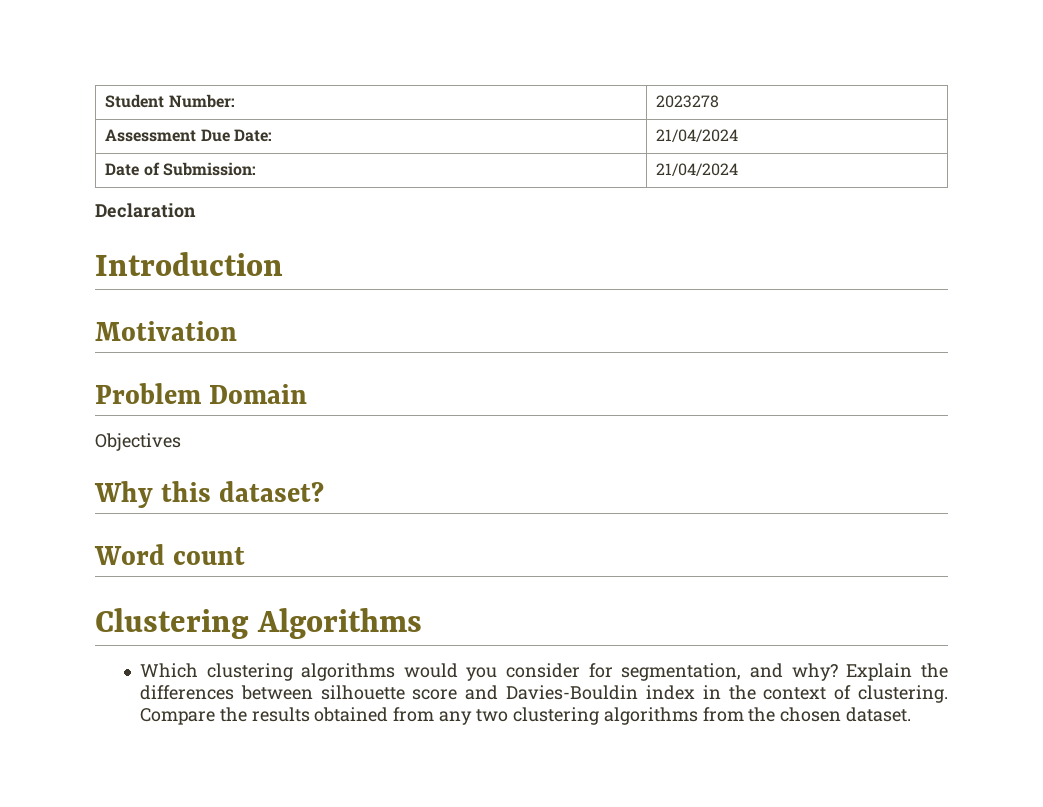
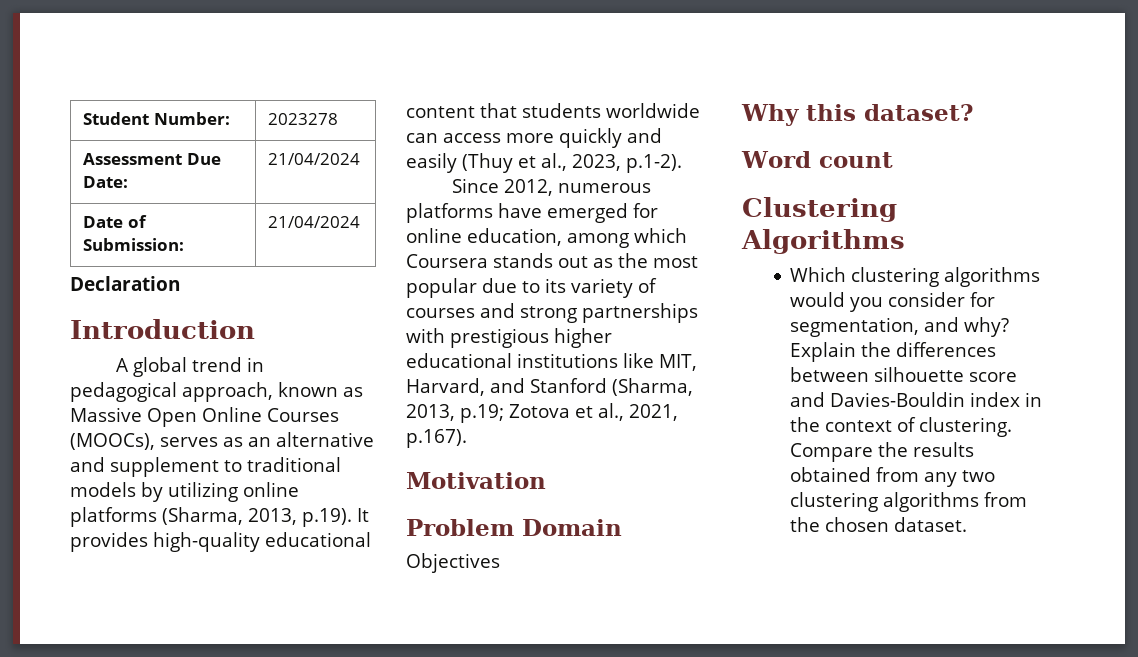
+ A global trend in pedagogical approach, known as Massive Open Online Courses (MOOCs), serves as an alternative and supplement to traditional models by utilizing online platforms (Sharma, 2013, p.19). It provides high-quality educational content that students worldwide can access more quickly and easily (Thuy et al., 2023, p.1-2).
+ Since 2012, numerous platforms have emerged for online education, among which Coursera stands out as the most popular due to its variety of courses and strong partnerships with prestigious higher educational institutions like MIT, Harvard, and Stanford (Sharma, 2013, p.19; Zotova et al., 2021, p.167).

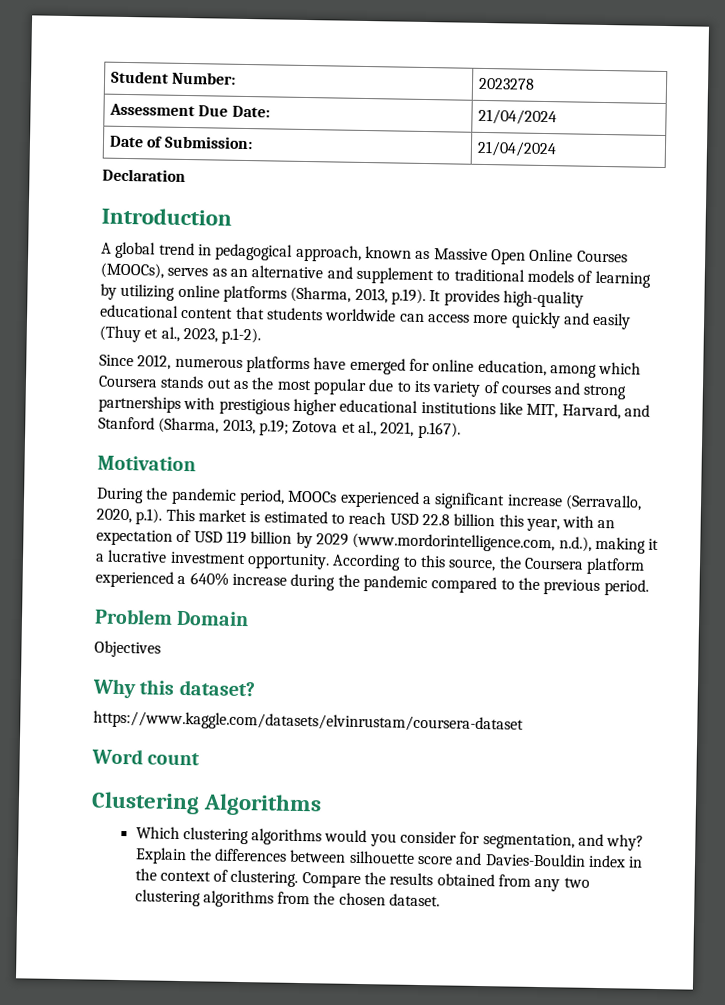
- A global trend in pedagogical approach, known as Massive Open Online Courses (MOOCs), serves as an alternative and supplement to traditional models by utilizing online platforms (Sharma, 2013, p.19). It provides high-quality educational content that students worldwide can access more quickly and easily (Thuy et al., 2023, p.1-2).
+ A global trend in pedagogical approach, known as Massive Open Online Courses (MOOCs), serves as an alternative and supplement to traditional models of learning by utilizing online platforms (Sharma, 2013, p.19). It provides high-quality educational content that students worldwide can access more quickly and easily (Thuy et al., 2023, p.1-2).
+ During the pandemic period, MOOCs experienced a significant increase (Serravallo, 2020, p.1). This market is estimated to reach USD 22.8 billion this year, with an expectation of USD 119 billion by 2029 (www.mordorintelligence.com, n.d.), making it a lucrative investment opportunity. According to this source, the Coursera platform experienced a 640% increase during the pandemic compared to the previous period.
+ https://www.kaggle.com/datasets/elvinrustam/coursera-dataset

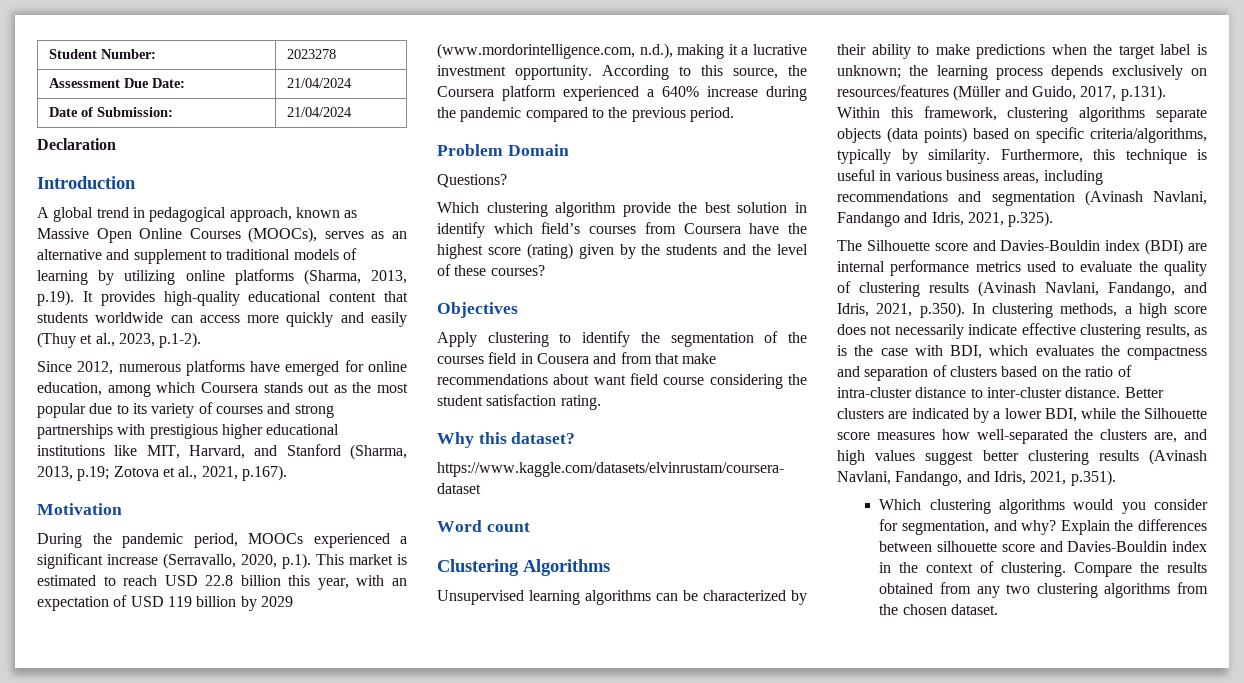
+ Questions?
+ Which clustering algorithm provide the best solution in identify which field’s courses from Coursera have the highest score (rating) given by the students and the level of these courses?
  Objectives
+ Apply clustering to identify the segmentation of the courses field in Cousera and from that make recommendations about want field course considering the student satisfaction rating.
+ Unsupervised learning algorithms can be characterized by their ability to make predictions when the target label is unknown; the learning process depends exclusively on resources/features (Müller and Guido, 2017, p.131). Within this framework, clustering algorithms separate objects (data points) based on specific criteria/algorithms, typically by similarity. Furthermore, this technique is useful in various business areas, including recommendations and segmentation (Avinash Navlani, Fandango and Idris, 2021, p.325).
+ The Silhouette score and Davies-Bouldin index (BDI) are internal performance metrics used to evaluate the quality of clustering results (Avinash Navlani, Fandango, and Idris, 2021, p.350). In clustering methods, a high score does not necessarily indicate effective clustering results, as is the case with BDI, which evaluates the compactness and separation of clusters based on the ratio of intra-cluster distance to inter-cluster distance. Better clusters are indicated by a lower BDI, while the Silhouette score measures how well-separated the clusters are, and high values suggest better clustering results (Avinash Navlani, Fandango, and Idris, 2021, p.351).

